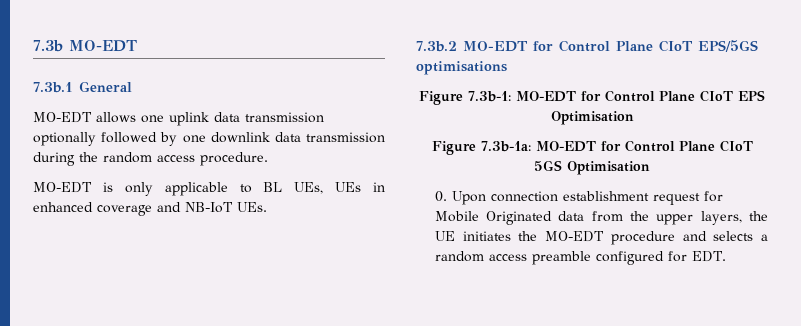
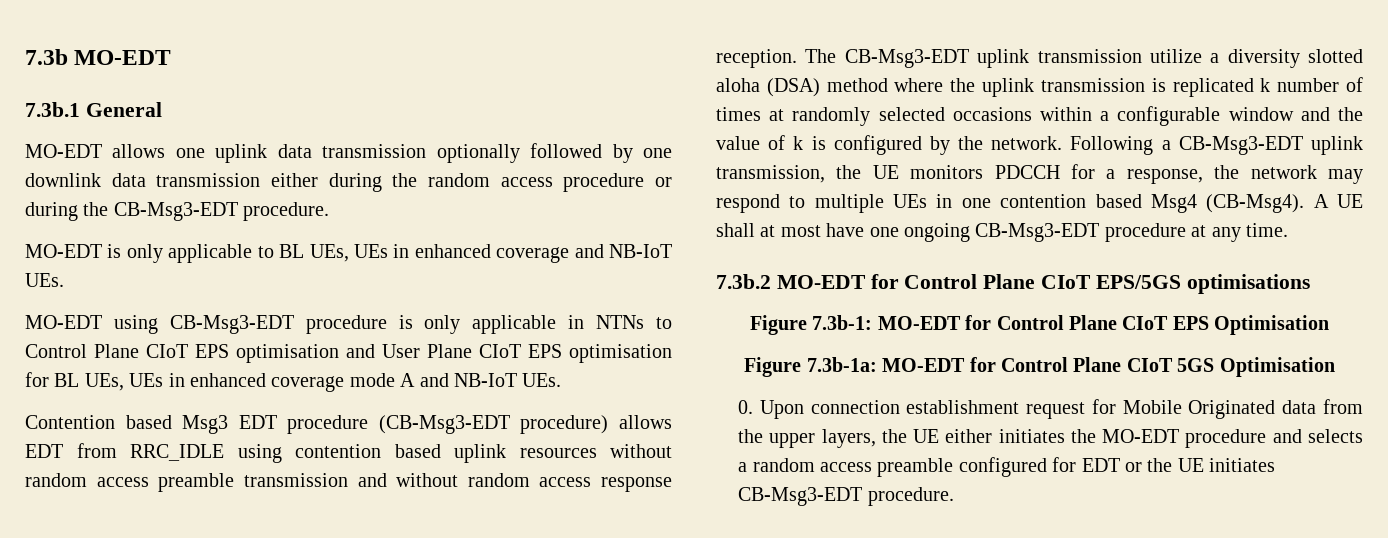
- MO-EDT allows one uplink data transmission optionally followed by one downlink data transmission during the random access procedure.
+ MO-EDT allows one uplink data transmission optionally followed by one downlink data transmission either during the random access procedure or during the CB-Msg3-EDT procedure.
+ MO-EDT using CB-Msg3-EDT procedure is only applicable in NTNs to Control Plane CIoT EPS optimisation and User Plane CIoT EPS optimisation for BL UEs, UEs in enhanced coverage mode A and NB-IoT UEs.
+ Contention based Msg3 EDT procedure (CB-Msg3-EDT procedure) allows EDT from RRC_IDLE using contention based uplink resources without random access preamble transmission and without random access response reception. The CB-Msg3-EDT uplink transmission utilize a diversity slotted aloha (DSA) method where the uplink transmission is replicated k number of times at randomly selected occasions within a configurable window and the value of k is configured by the network. Following a CB-Msg3-EDT uplink transmission, the UE monitors PDCCH for a response, the network may respond to multiple UEs in one contention based Msg4 (CB-Msg4). A UE shall at most have one ongoing CB-Msg3-EDT procedure at any time.
- 0. Upon connection establishment request for Mobile Originated data from the upper layers, the UE initiates the MO-EDT procedure and selects a random access preamble configured for EDT.
+ 0. Upon connection establishment request for Mobile Originated data from the upper layers, the UE either initiates the MO-EDT procedure and selects a random access preamble configured for EDT or the UE initiates CB-Msg3-EDT procedure.

